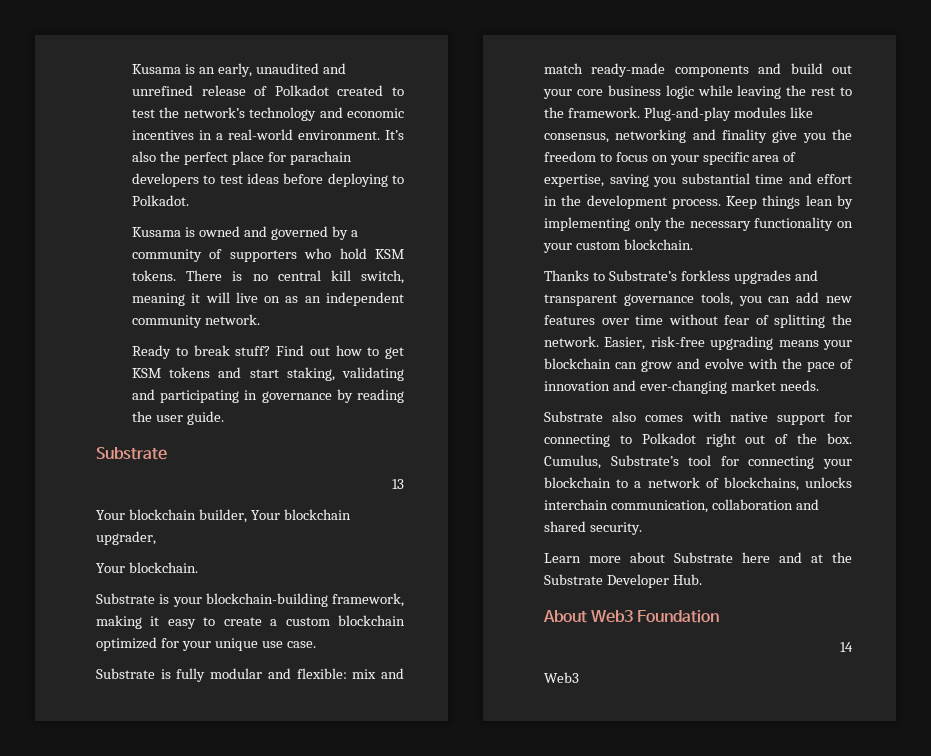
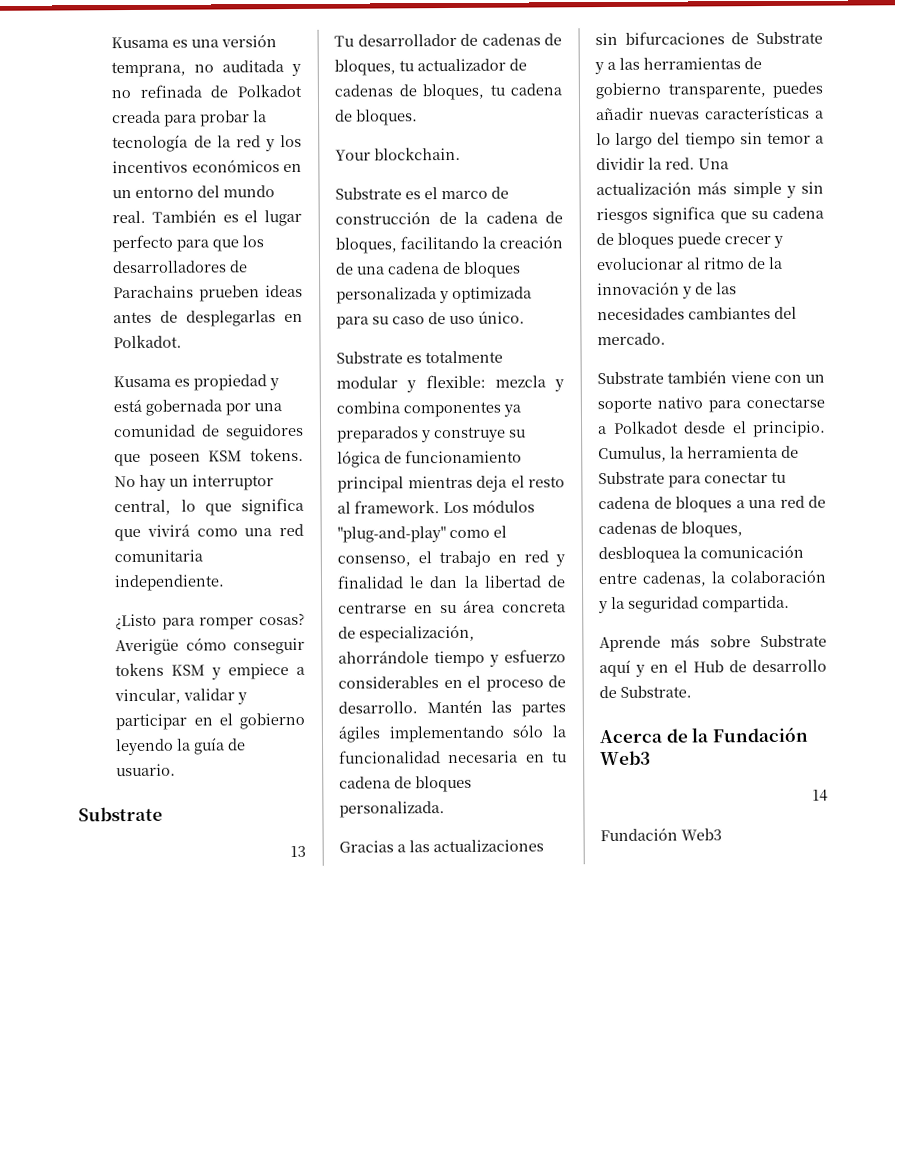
- Kusama is an early, unaudited and unrefined release of Polkadot created to test the network’s technology and economic incentives in a real-world environment. It’s also the perfect place for parachain developers to test ideas before deploying to Polkadot.
- Kusama is owned and governed by a community of supporters who hold KSM tokens. There is no central kill switch, meaning it will live on as an independent community network.
- Ready to break stuff? Find out how to get KSM tokens and start staking, validating and participating in governance by reading the user guide.
+ Kusama es una versión temprana, no auditada y no refinada de Polkadot creada para probar la tecnología de la red y los incentivos económicos en un entorno del mundo real. También es el lugar perfecto para que los desarrolladores de Parachains prueben ideas antes de desplegarlas en Polkadot.
+ Kusama es propiedad y está gobernada por una comunidad de seguidores que poseen KSM tokens. No hay un interruptor central, lo que significa que vivirá como una red comunitaria independiente.
+ ¿Listo para romper cosas? Averigüe cómo conseguir tokens KSM y empiece a vincular, validar y participar en el gobierno leyendo la guía de usuario.
  Substrate
  13
- Your blockchain builder, Your blockchain upgrader,
+ Tu desarrollador de cadenas de bloques, tu actualizador de cadenas de bloques, tu cadena de bloques.
  Your blockchain.
- Substrate is your blockchain-building framework, making it easy to create a custom blockchain optimized for your unique use case.
- Substrate is fully modular and flexible: mix and match ready-made components and build out your core business logic while leaving the rest to the framework. Plug-and-play modules like consensus, networking and finality give you the freedom to focus on your specific area of expertise, saving you substantial time and effort in the development process. Keep things lean by implementing only the necessary functionality on your custom blockchain.
- Thanks to Substrate’s forkless upgrades and transparent governance tools, you can add new features over time without fear of splitting the network. Easier, risk-free upgrading means your blockchain can grow and evolve with the pace of innovation and ever-changing market needs.
- Substrate also comes with native support for connecting to Polkadot right out of the box. Cumulus, Substrate’s tool for connecting your blockchain to a network of blockchains, unlocks interchain communication, collaboration and shared security.
- Learn more about Substrate here and at the Substrate Developer Hub.
- About Web3 Foundation
+ Substrate es el marco de construcción de la cadena de bloques, facilitando la creación de una cadena de bloques personalizada y optimizada para su caso de uso único.
+ Substrate es totalmente modular y flexible: mezcla y combina componentes ya preparados y construye su lógica de funcionamiento principal mientras deja el resto al framework. Los módulos "plug-and-play" como el consenso, el trabajo en red y finalidad le dan la libertad de centrarse en su área concreta de especialización, ahorrándole tiempo y esfuerzo considerables en el proceso de desarrollo. Mantén las partes ágiles implementando sólo la funcionalidad necesaria en tu cadena de bloques personalizada.
+ Gracias a las actualizaciones sin bifurcaciones de Substrate y a las herramientas de gobierno transparente, puedes añadir nuevas características a lo largo del tiempo sin temor a dividir la red. Una actualización más simple y sin riesgos significa que su cadena de bloques puede crecer y evolucionar al ritmo de la innovación y de las necesidades cambiantes del mercado.
+ Substrate también viene con un soporte nativo para conectarse a Polkadot desde el principio. Cumulus, la herramienta de Substrate para conectar tu cadena de bloques a una red de cadenas de bloques, desbloquea la comunicación entre cadenas, la colaboración y la seguridad compartida.
+ Aprende más sobre Substrate aquí y en el Hub de desarrollo de Substrate.
+ Acerca de la Fundación Web3
  14
- Web3
+ Fundación Web3

